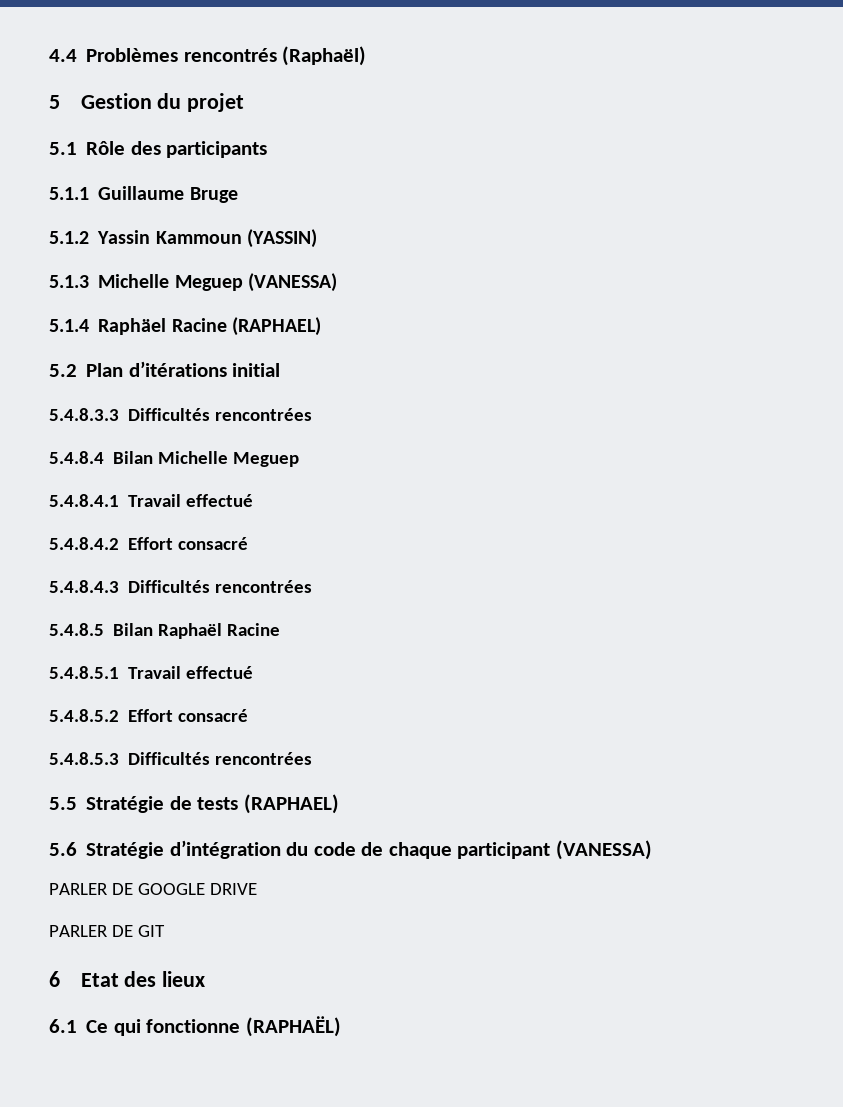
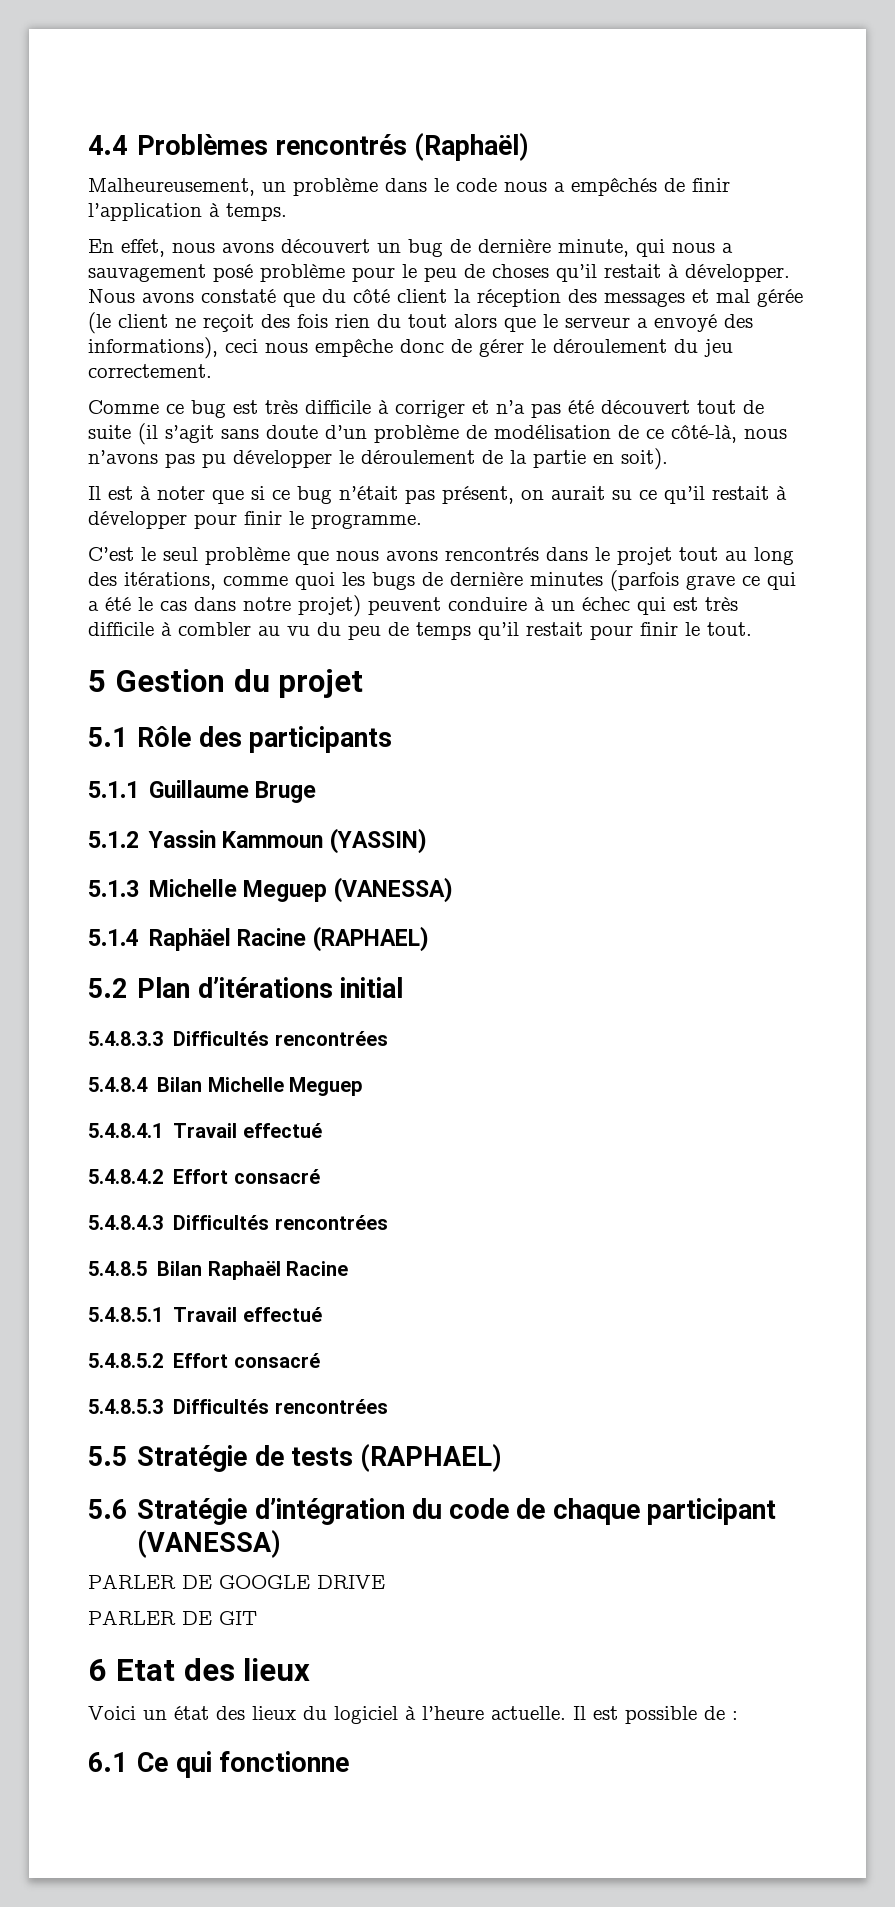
+ Malheureusement, un problème dans le code nous a empêchés de finir l’application à temps.
+ En effet, nous avons découvert un bug de dernière minute, qui nous a sauvagement posé problème pour le peu de choses qu’il restait à développer. Nous avons constaté que du côté client la réception des messages et mal gérée (le client ne reçoit des fois rien du tout alors que le serveur a envoyé des informations), ceci nous empêche donc de gérer le déroulement du jeu correctement.
+ Comme ce bug est très difficile à corriger et n’a pas été découvert tout de suite (il s’agit sans doute d’un problème de modélisation de ce côté-là, nous n’avons pas pu développer le déroulement de la partie en soit).
+ Il est à noter que si ce bug n’était pas présent, on aurait su ce qu’il restait à développer pour finir le programme.
+ C’est le seul problème que nous avons rencontrés dans le projet tout au long des itérations, comme quoi les bugs de dernière minutes (parfois grave ce qui a été le cas dans notre projet) peuvent conduire à un échec qui est très difficile à combler au vu du peu de temps qu’il restait pour finir le tout.
+ Voici un état des lieux du logiciel à l’heure actuelle. Il est possible de :
- 6.1 Ce qui fonctionne (RAPHAËL)
+ 6.1 Ce qui fonctionne

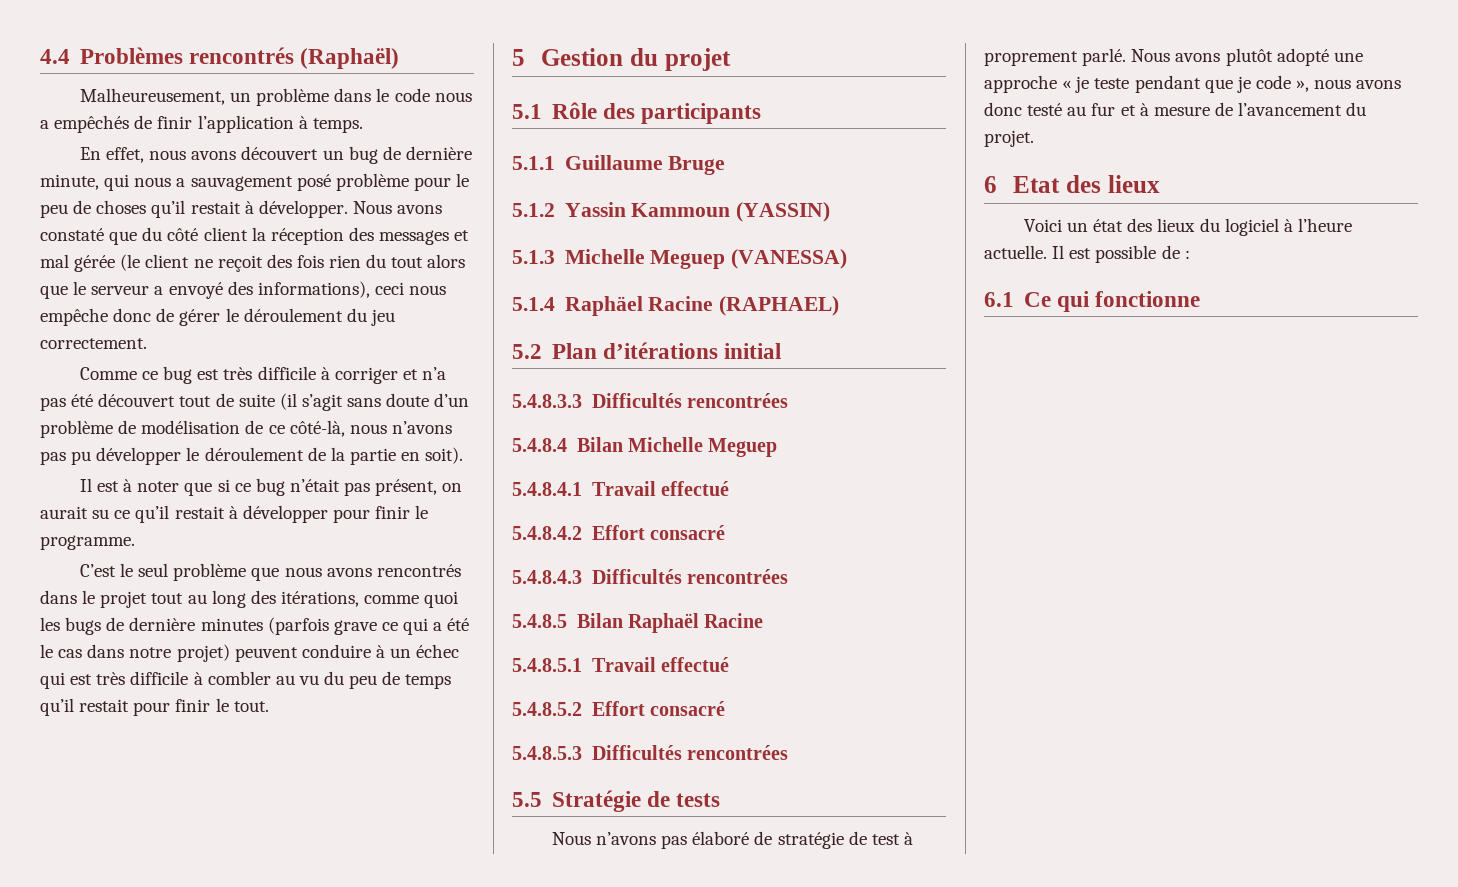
- 5.5 Stratégie de tests (RAPHAEL)
- 5.6 Stratégie d’intégration du code de chaque participant (VANESSA)
- PARLER DE GOOGLE DRIVE
- PARLER DE GIT
+ 5.5 Stratégie de tests
+ Nous n’avons pas élaboré de stratégie de test à proprement parlé. Nous avons plutôt adopté une approche « je teste pendant que je code », nous avons donc testé au fur et à mesure de l’avancement du projet.

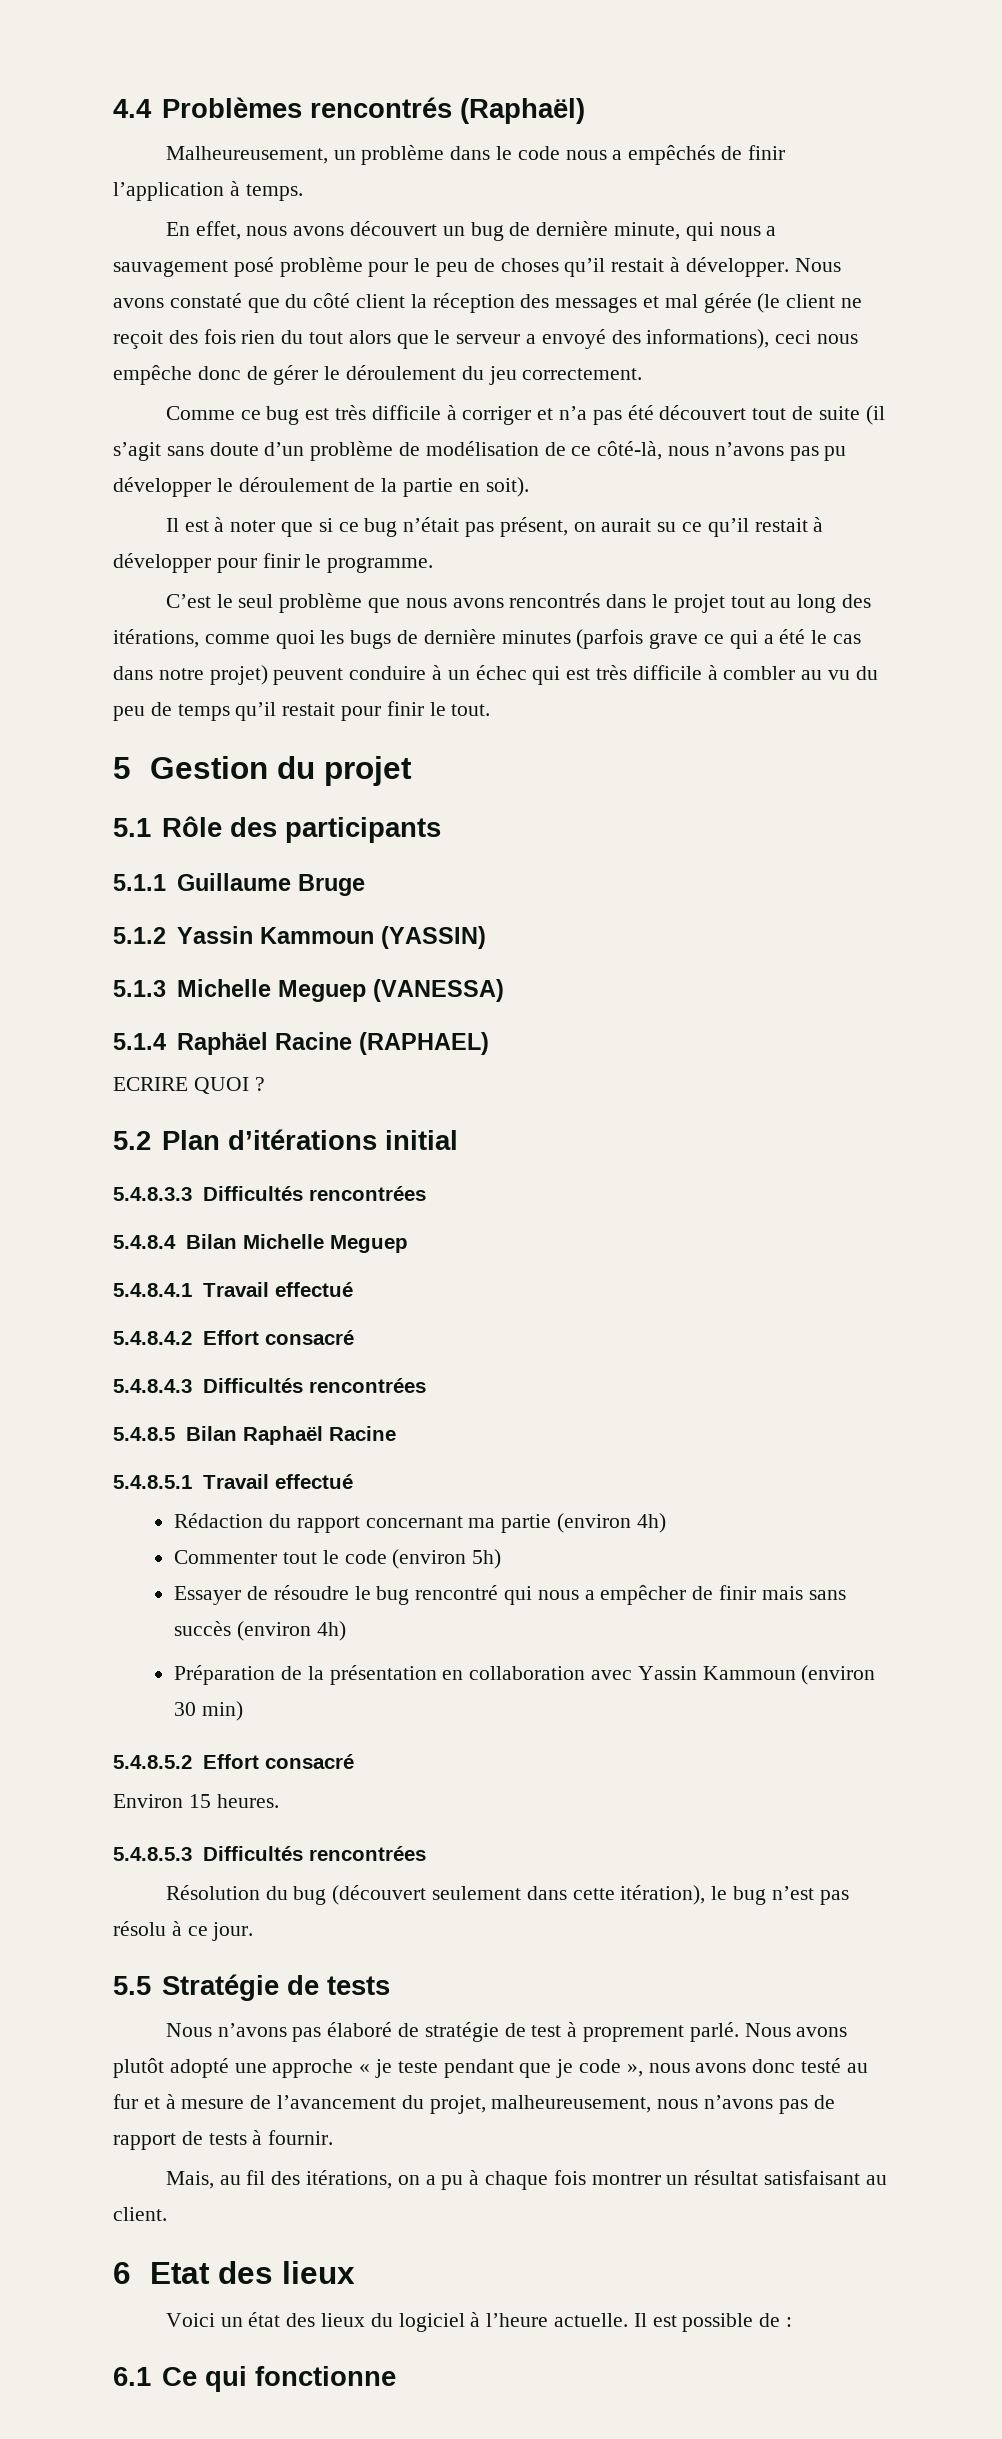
+ ECRIRE QUOI ?
+ Rédaction du rapport concernant ma partie (environ 4h)
+ Commenter tout le code (environ 5h)
+ Essayer de résoudre le bug rencontré qui nous a empêcher de finir mais sans succès (environ 4h)
+ Préparation de la présentation en collaboration avec Yassin Kammoun (environ 30 min)
+ Environ 15 heures.
+ Résolution du bug (découvert seulement dans cette itération), le bug n’est pas résolu à ce jour.
- Nous avons plutôt adopté une approche « je teste pendant que je code », nous avons donc testé au fur et à mesure de l’avancement du projet.
+ Nous avons plutôt adopté une approche « je teste pendant que je code », nous avons donc testé au fur et à mesure de l’avancement du projet, malheureusement, nous n’avons pas de rapport de tests à fournir.
+ Mais, au fil des itérations, on a pu à chaque fois montrer un résultat satisfaisant au client.

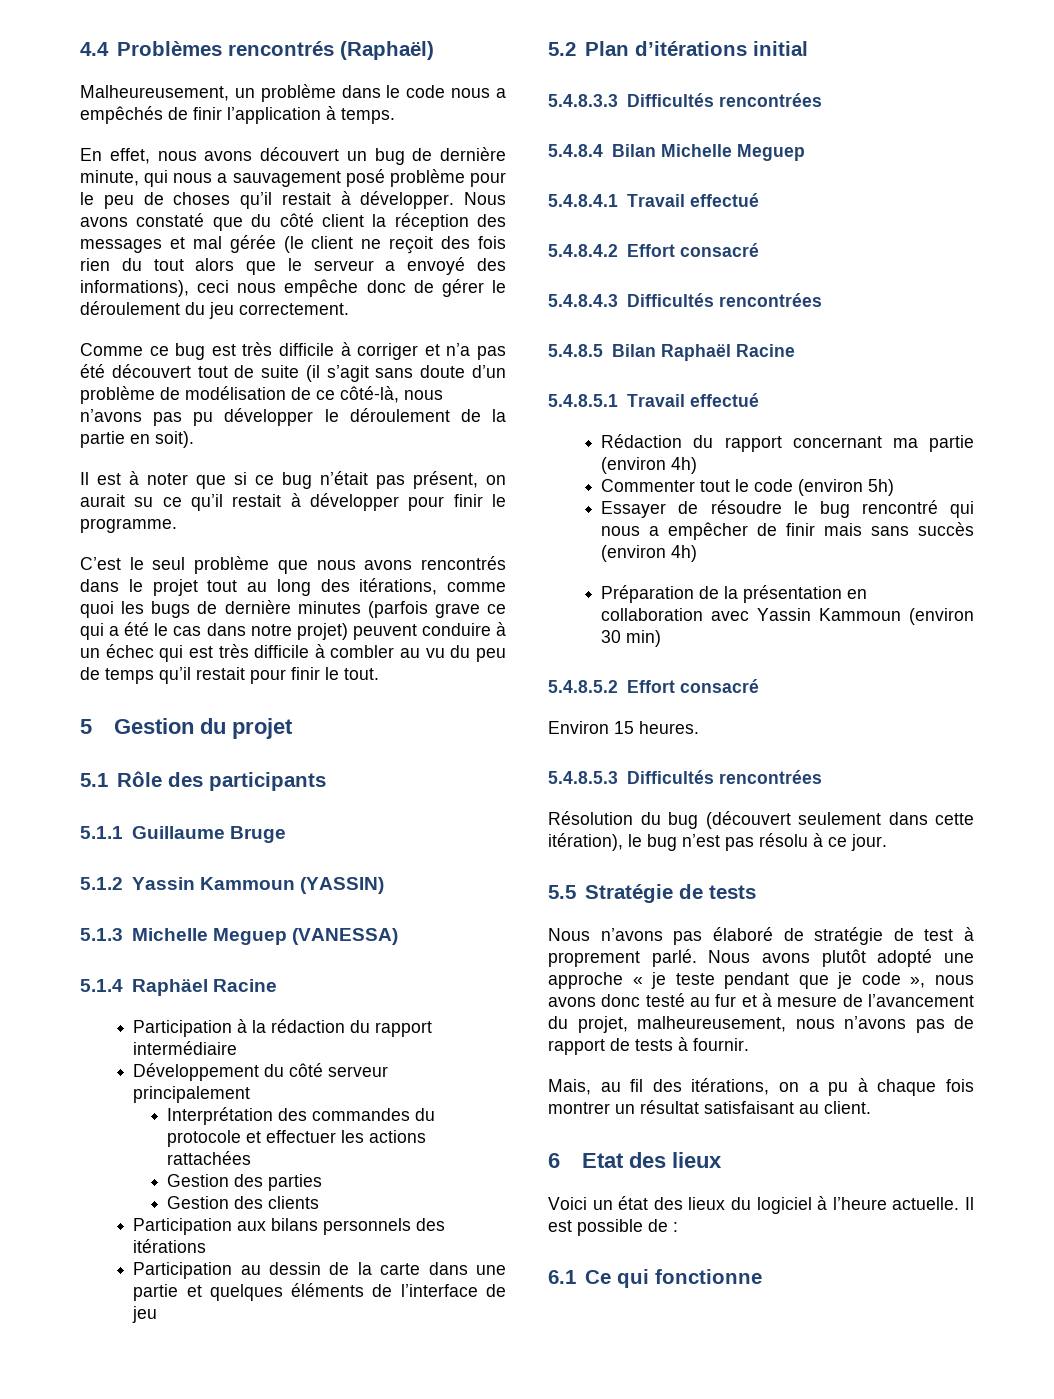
- 5.1.4 Raphäel Racine (RAPHAEL)
- ECRIRE QUOI ?
+ 5.1.4 Raphäel Racine
+ Participation à la rédaction du rapport intermédiaire
+ Développement du côté serveur principalement
+ Interprétation des commandes du protocole et effectuer les actions rattachées
+ Gestion des parties
+ Gestion des clients
+ Participation aux bilans personnels des itérations
+ Participation au dessin de la carte dans une partie et quelques éléments de l’interface de jeu

